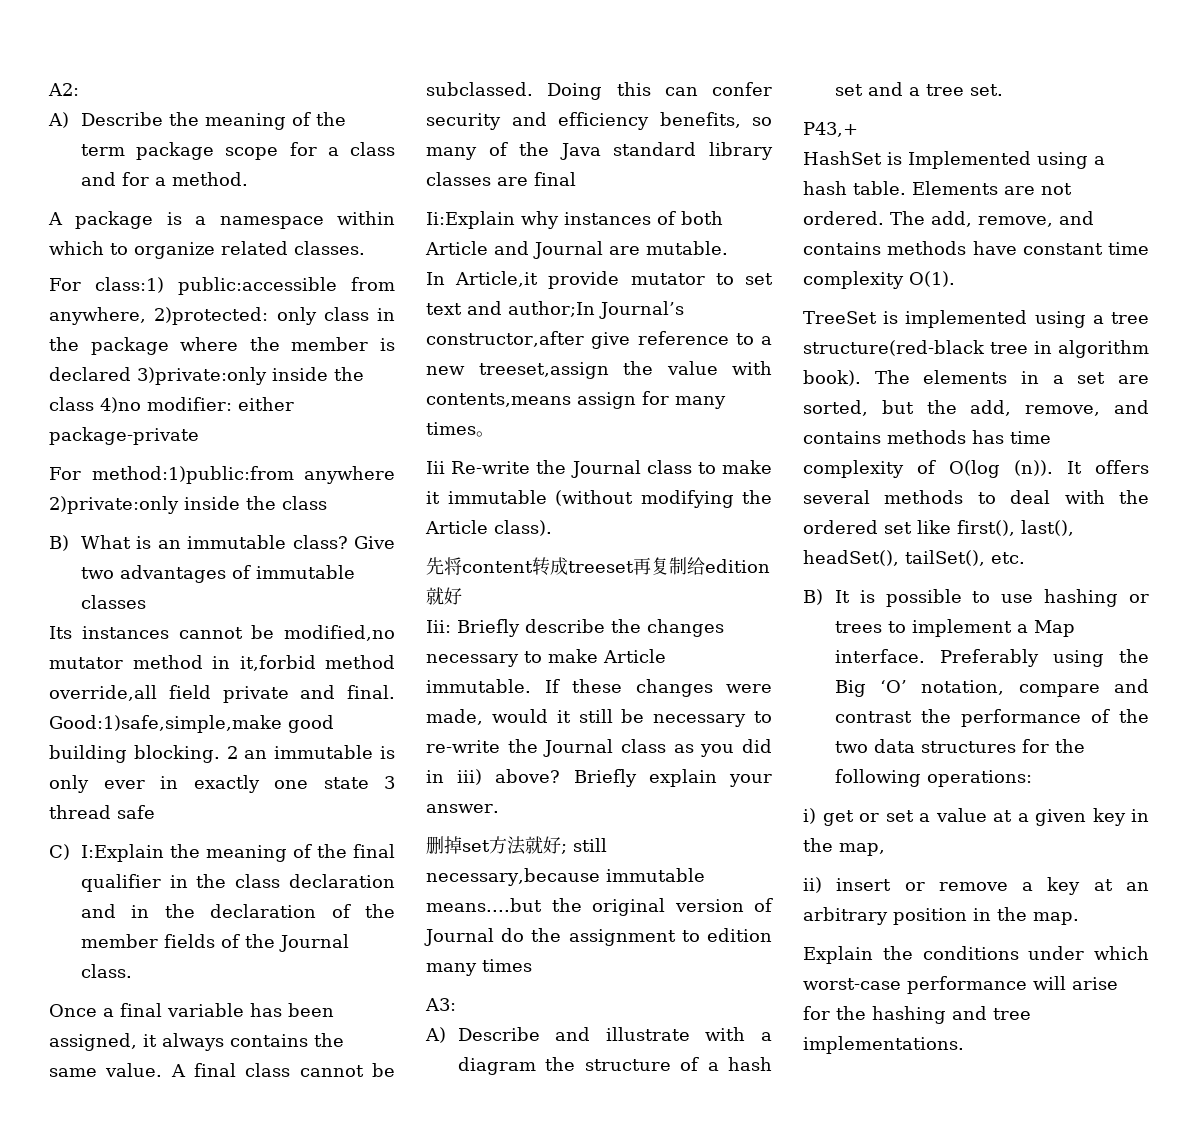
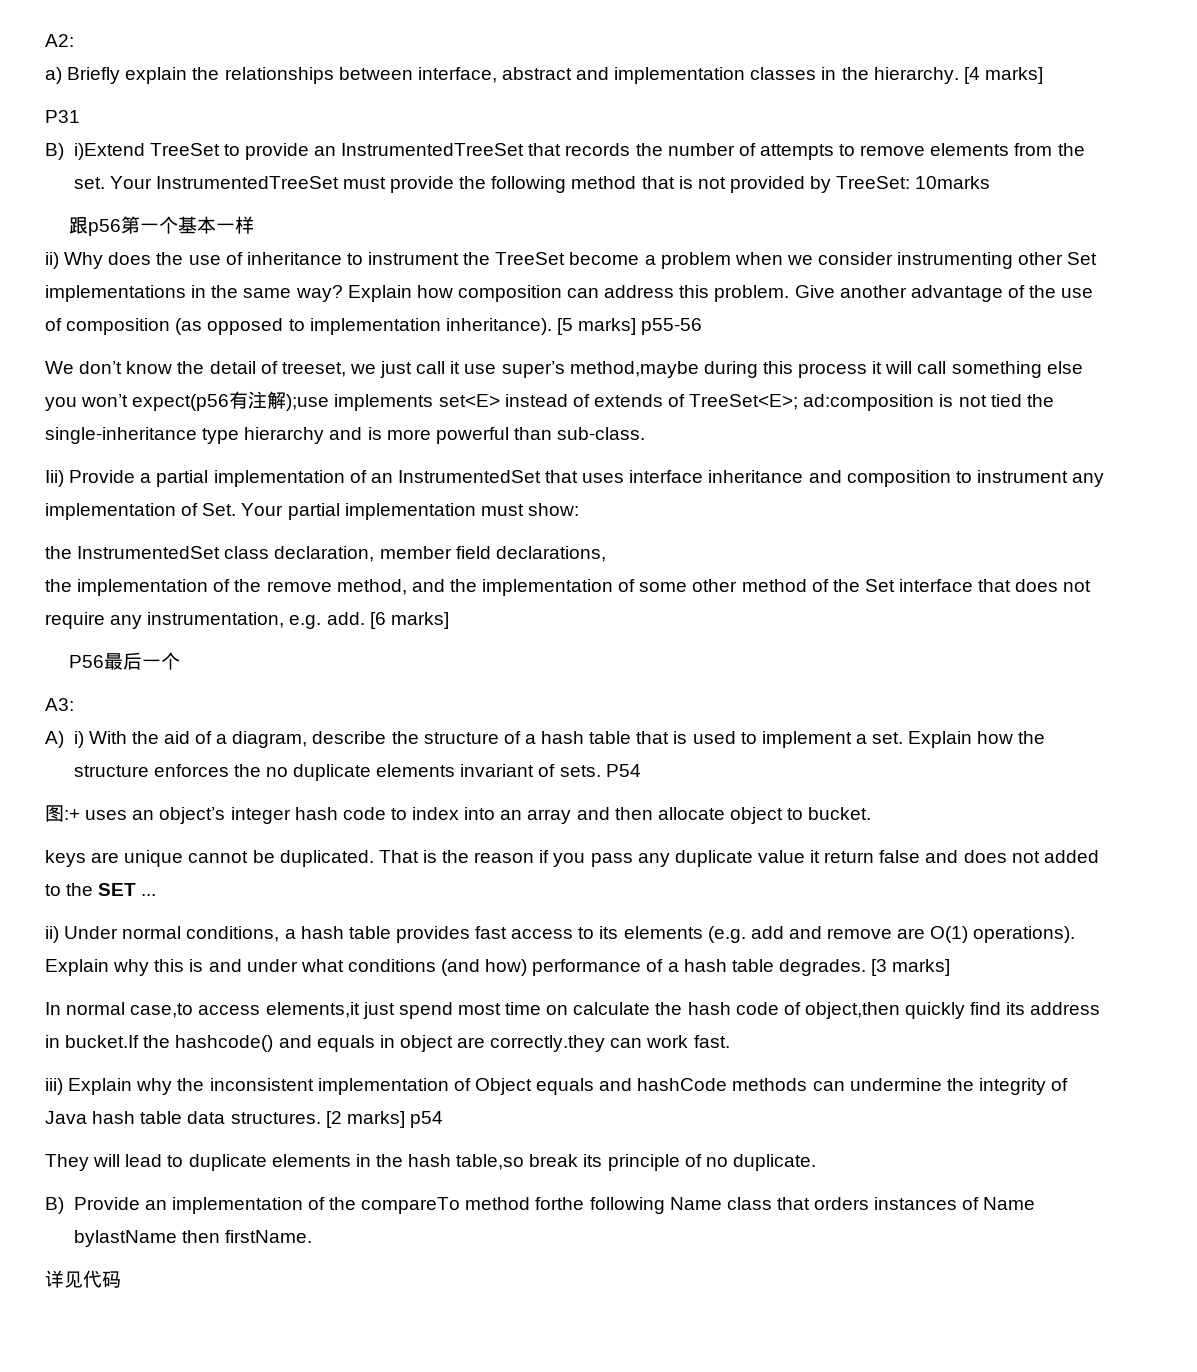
- A) Describe the meaning of the term package scope for a class and for a method.
- A package is a namespace within which to organize related classes.
- For class:1) public:accessible from anywhere, 2)protected: only class in the package where the member is declared 3)private:only inside the class 4)no modifier: either package-private
- For method:1)public:from anywhere 2)private:only inside the class
- B) What is an immutable class? Give two advantages of immutable classes
- Its instances cannot be modified,no mutator method in it,forbid method override,all field private and final. Good:1)safe,simple,make good building blocking. 2 an immutable is only ever in exactly one state 3 thread safe
- C) I:Explain the meaning of the final qualifier in the class declaration and in the declaration of the member fields of the Journal class.
- Once a final variable has been assigned, it always contains the same value. A final class cannot be subclassed. Doing this can confer security and efficiency benefits, so many of the Java standard library classes are final
- Ii:Explain why instances of both Article and Journal are mutable.
- In Article,it provide mutator to set text and author;In Journal’s constructor,after give reference to a new treeset,assign the value with contents,means assign for many times。
- Iii Re-write the Journal class to make it immutable (without modifying the Article class).
- 先将content转成treeset再复制给edition就好
- Iii: Briefly describe the changes necessary to make Article immutable. If these changes were made, would it still be necessary to re-write the Journal class as you did in iii) above? Briefly explain your answer.
- 删掉set方法就好; still necessary,because immutable means....but the original version of Journal do the assignment to edition many times
+ a) Briefly explain the relationships between interface, abstract and implementation classes in the hierarchy. [4 marks]
+ P31
+ B) i)Extend TreeSet to provide an InstrumentedTreeSet that records the number of attempts to remove elements from the set. Your InstrumentedTreeSet must provide the following method that is not provided by TreeSet: 10marks
+ 跟p56第一个基本一样
+ ii) Why does the use of inheritance to instrument the TreeSet become a problem when we consider instrumenting other Set implementations in the same way? Explain how composition can address this problem. Give another advantage of the use of composition (as opposed to implementation inheritance). [5 marks] p55-56
+ We don’t know the detail of treeset, we just call it use super’s method,maybe during this process it will call something else you won’t expect(p56有注解);use implements set<E> instead of extends of TreeSet<E>; ad:composition is not tied the single-inheritance type hierarchy and is more powerful than sub-class.
+ Iii) Provide a partial implementation of an InstrumentedSet that uses interface inheritance and composition to instrument any implementation of Set. Your partial implementation must show:
+ the InstrumentedSet class declaration, member field declarations,
+ the implementation of the remove method, and the implementation of some other method of the Set interface that does not require any instrumentation, e.g. add. [6 marks]
+ P56最后一个
  A3:
- A) Describe and illustrate with a diagram the structure of a hash set and a tree set.
- P43,+
- HashSet is Implemented using a hash table. Elements are not ordered. The add, remove, and contains methods have constant time complexity O(1).
- TreeSet is implemented using a tree structure(red-black tree in algorithm book). The elements in a set are sorted, but the add, remove, and contains methods has time complexity of O(log (n)). It offers several methods to deal with the ordered set like first(), last(), headSet(), tailSet(), etc.
- B) It is possible to use hashing or trees to implement a Map interface. Preferably using the Big ‘O’ notation, compare and contrast the performance of the two data structures for the following operations:
- i) get or set a value at a given key in the map,
- ii) insert or remove a key at an arbitrary position in the map.
- Explain the conditions under which worst-case performance will arise for the hashing and tree implementations.
+ A) i) With the aid of a diagram, describe the structure of a hash table that is used to implement a set. Explain how the structure enforces the no duplicate elements invariant of sets. P54
+ 图:+ uses an object’s integer hash code to index into an array and then allocate object to bucket.
+ keys are unique cannot be duplicated. That is the reason if you pass any duplicate value it return false and does not added to the SET ...
+ ii) Under normal conditions, a hash table provides fast access to its elements (e.g. add and remove are O(1) operations). Explain why this is and under what conditions (and how) performance of a hash table degrades. [3 marks]
+ In normal case,to access elements,it just spend most time on calculate the hash code of object,then quickly find its address in bucket.If the hashcode() and equals in object are correctly.they can work fast.
+ iii) Explain why the inconsistent implementation of Object equals and hashCode methods can undermine the integrity of Java hash table data structures. [2 marks] p54
+ They will lead to duplicate elements in the hash table,so break its principle of no duplicate.
+ B) Provide an implementation of the compareTo method forthe following Name class that orders instances of Name bylastName then firstName.
+ 详见代码

